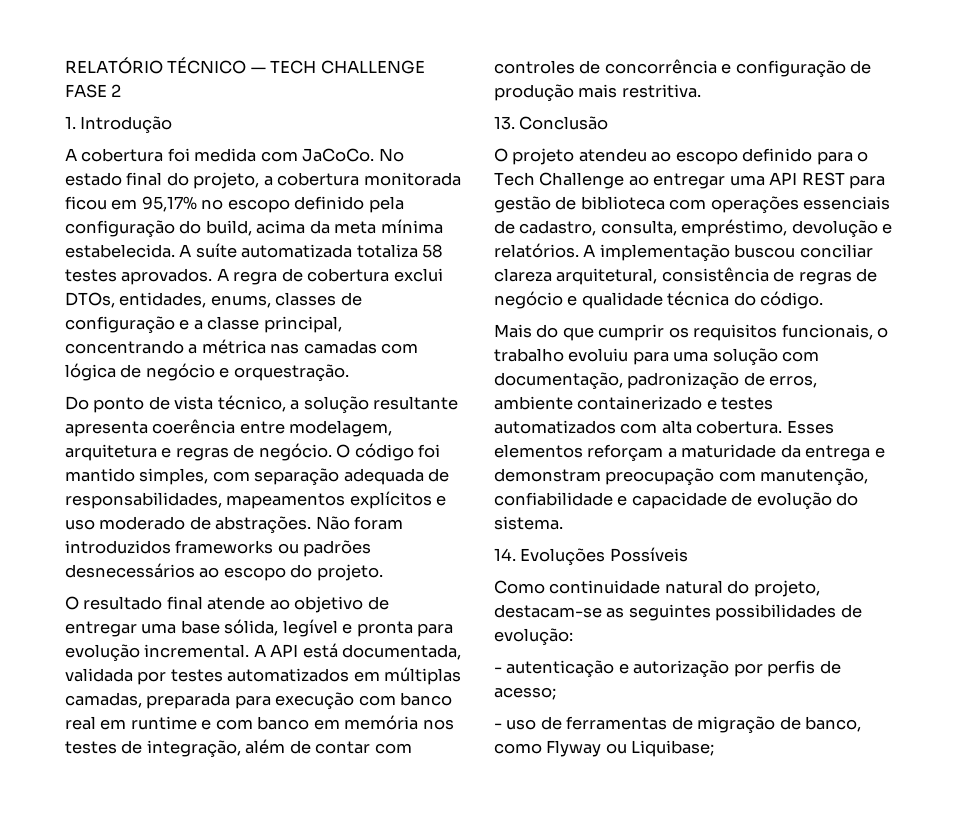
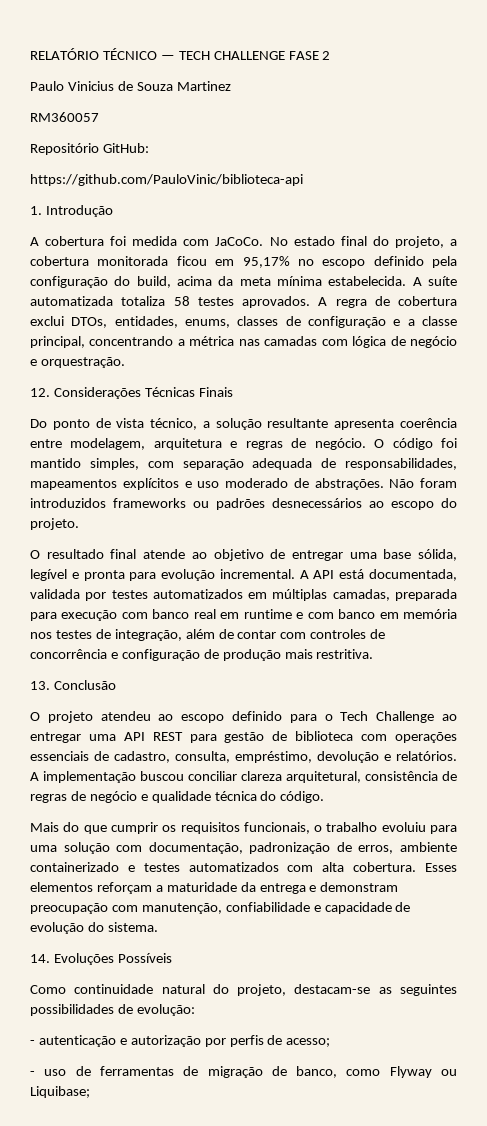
+ Paulo Vinicius de Souza Martinez
+ RM360057
+ Repositório GitHub:
+ https://github.com/PauloVinic/biblioteca-api
+ 12. Considerações Técnicas Finais

